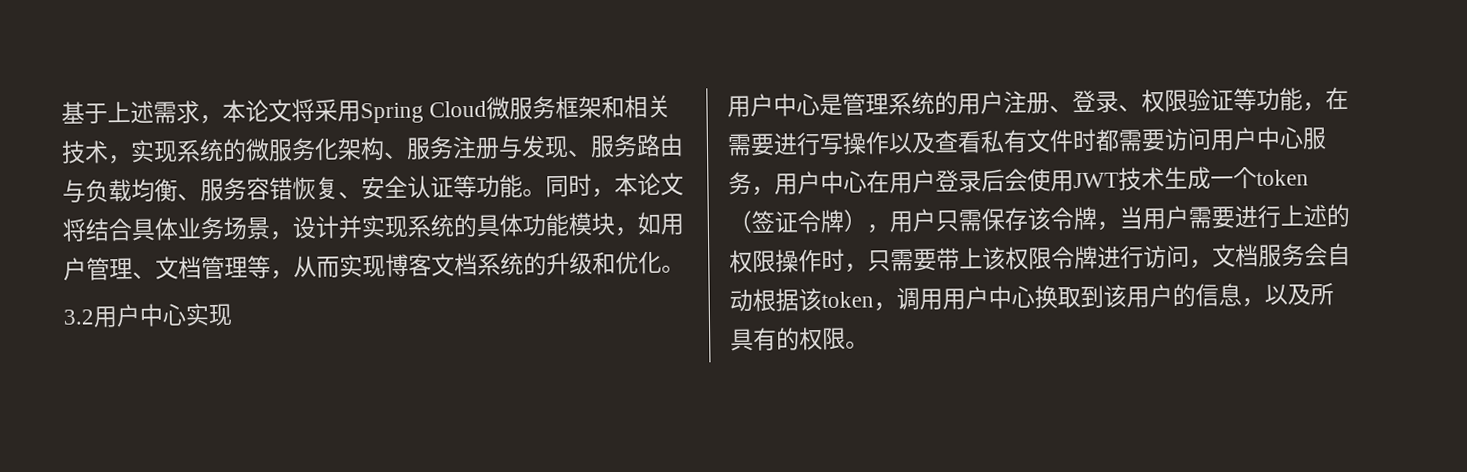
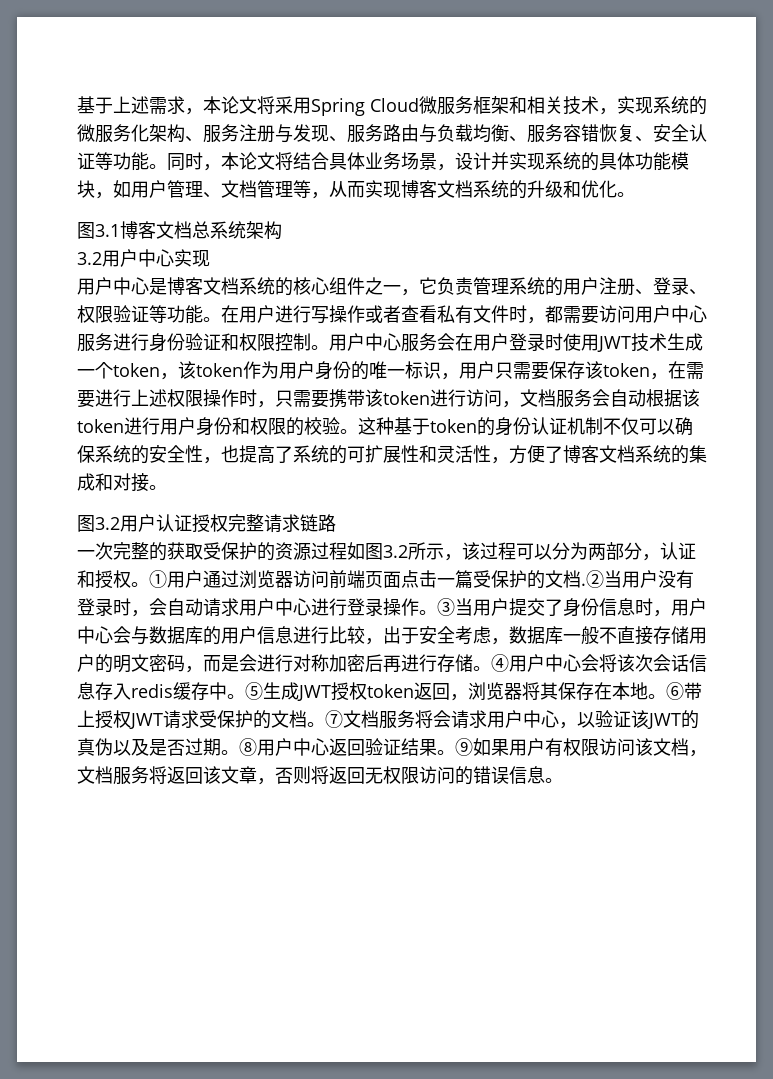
+ 图3.1博客文档总系统架构
- 用户中心是管理系统的用户注册、登录、权限验证等功能，在需要进行写操作以及查看私有文件时都需要访问用户中心服务，用户中心在用户登录后会使用JWT技术生成一个token（签证令牌），用户只需保存该令牌，当用户需要进行上述的权限操作时，只需要带上该权限令牌进行访问，文档服务会自动根据该token，调用用户中心换取到该用户的信息，以及所具有的权限。
+ 用户中心是博客文档系统的核心组件之一，它负责管理系统的用户注册、登录、权限验证等功能。在用户进行写操作或者查看私有文件时，都需要访问用户中心服务进行身份验证和权限控制。用户中心服务会在用户登录时使用JWT技术生成一个token，该token作为用户身份的唯一标识，用户只需要保存该token，在需要进行上述权限操作时，只需要携带该token进行访问，文档服务会自动根据该token进行用户身份和权限的校验。这种基于token的身份认证机制不仅可以确保系统的安全性，也提高了系统的可扩展性和灵活性，方便了博客文档系统的集成和对接。
+ 图3.2用户认证授权完整请求链路
+ 一次完整的获取受保护的资源过程如图3.2所示，该过程可以分为两部分，认证和授权。①用户通过浏览器访问前端页面点击一篇受保护的文档.②当用户没有登录时，会自动请求用户中心进行登录操作。③当用户提交了身份信息时，用户中心会与数据库的用户信息进行比较，出于安全考虑，数据库一般不直接存储用户的明文密码，而是会进行对称加密后再进行存储。④用户中心会将该次会话信息存入redis缓存中。⑤生成JWT授权token返回，浏览器将其保存在本地。⑥带上授权JWT请求受保护的文档。⑦文档服务将会请求用户中心，以验证该JWT的真伪以及是否过期。⑧用户中心返回验证结果。⑨如果用户有权限访问该文档，文档服务将返回该文章，否则将返回无权限访问的错误信息。

